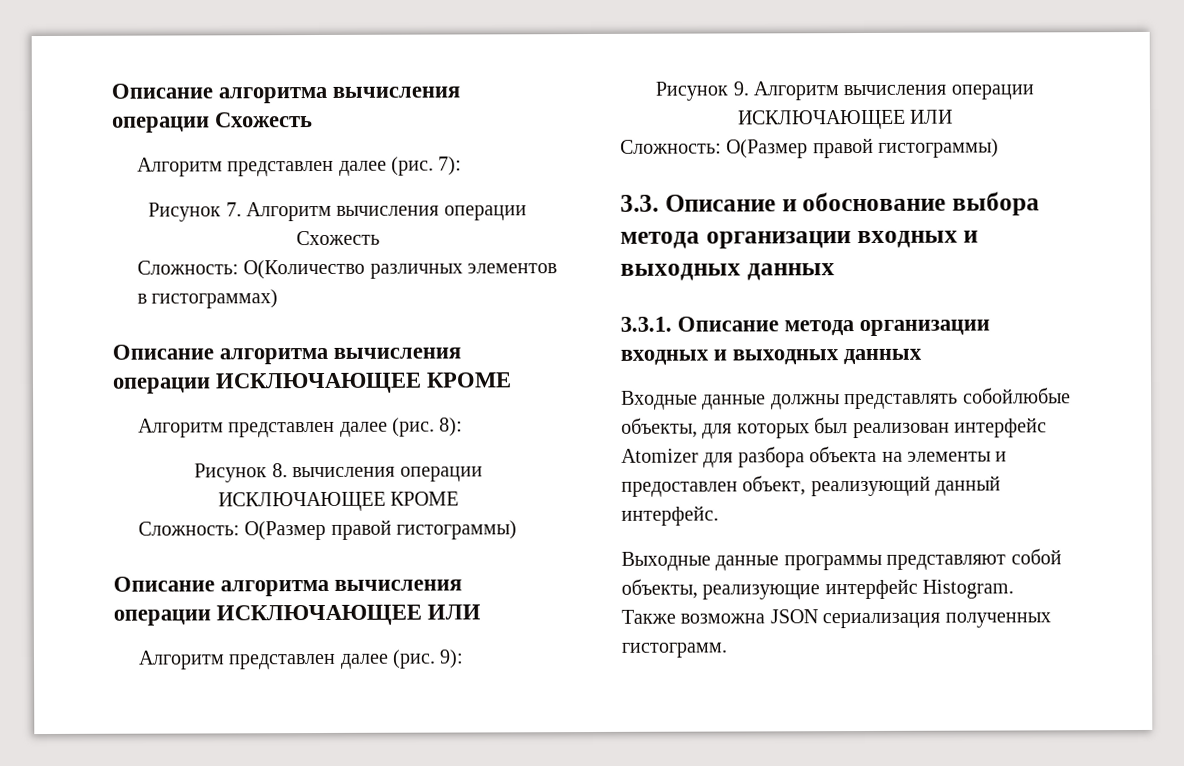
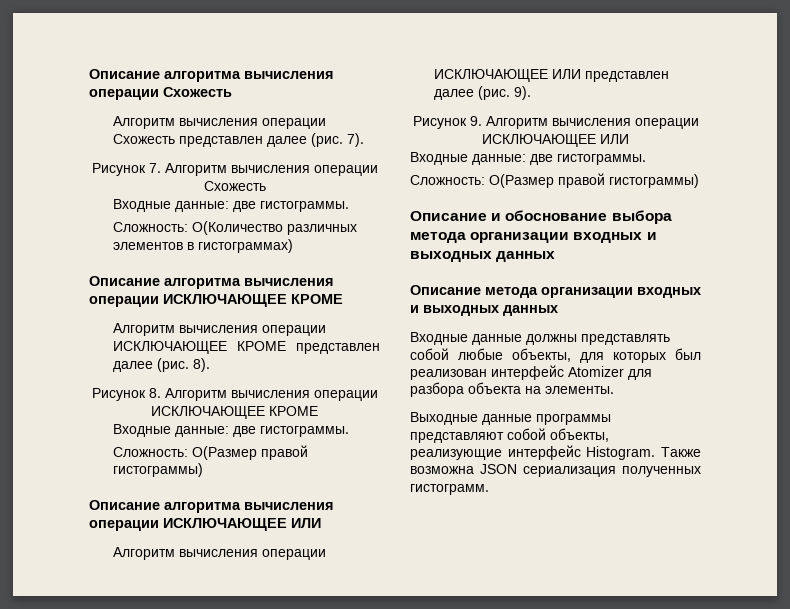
- Алгоритм представлен далее (рис. 7):
+ Алгоритм вычисления операции Схожесть представлен далее (рис. 7).
  Рисунок 7. Алгоритм вычисления операции Схожесть
+ Входные данные: две гистограммы.
- Алгоритм представлен далее (рис. 8):
- Рисунок 8. вычисления операции ИСКЛЮЧАЮЩЕЕ КРОМЕ
+ Алгоритм вычисления операции ИСКЛЮЧАЮЩЕЕ КРОМЕ представлен далее (рис. 8).
+ Рисунок 8. Алгоритм вычисления операции ИСКЛЮЧАЮЩЕЕ КРОМЕ
+ Входные данные: две гистограммы.
- Алгоритм представлен далее (рис. 9):
+ Алгоритм вычисления операции ИСКЛЮЧАЮЩЕЕ ИЛИ представлен далее (рис. 9).
  Рисунок 9. Алгоритм вычисления операции ИСКЛЮЧАЮЩЕЕ ИЛИ
+ Входные данные: две гистограммы.
  Сложность: О(Размер правой гистограммы)
- 3.3. Описание и обоснование выбора метода организации входных и выходных данных
+ Описание и обоснование выбора метода организации входных и выходных данных
- 3.3.1. Описание метода организации входных и выходных данных
+ Описание метода организации входных и выходных данных
- Входные данные должны представлять собойлюбые объекты, для которых был реализован интерфейс Atomizer для разбора объекта на элементы и предоставлен объект, реализующий данный интерфейс.
+ Входные данные должны представлять собой любые объекты, для которых был реализован интерфейс Atomizer для разбора объекта на элементы.

